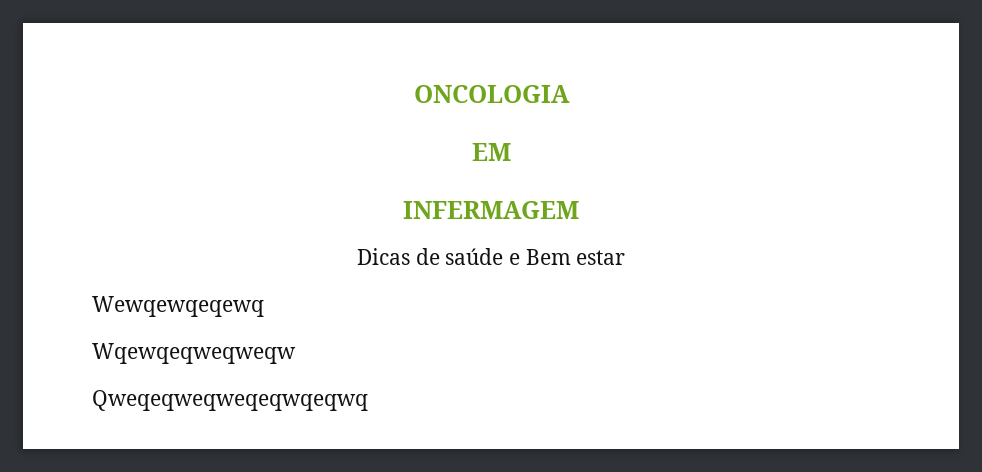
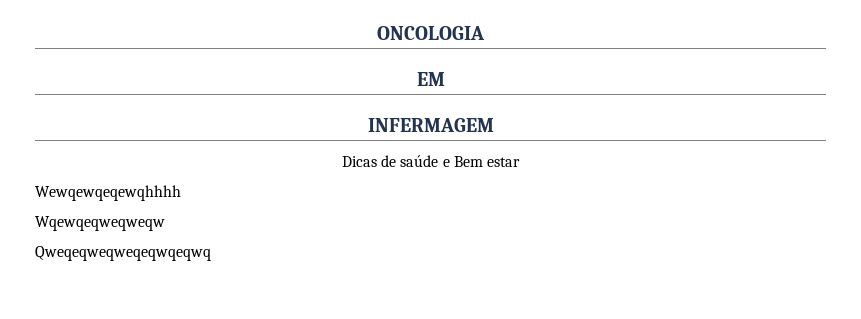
- Wewqewqeqewq
+ Wewqewqeqewqhhhh

